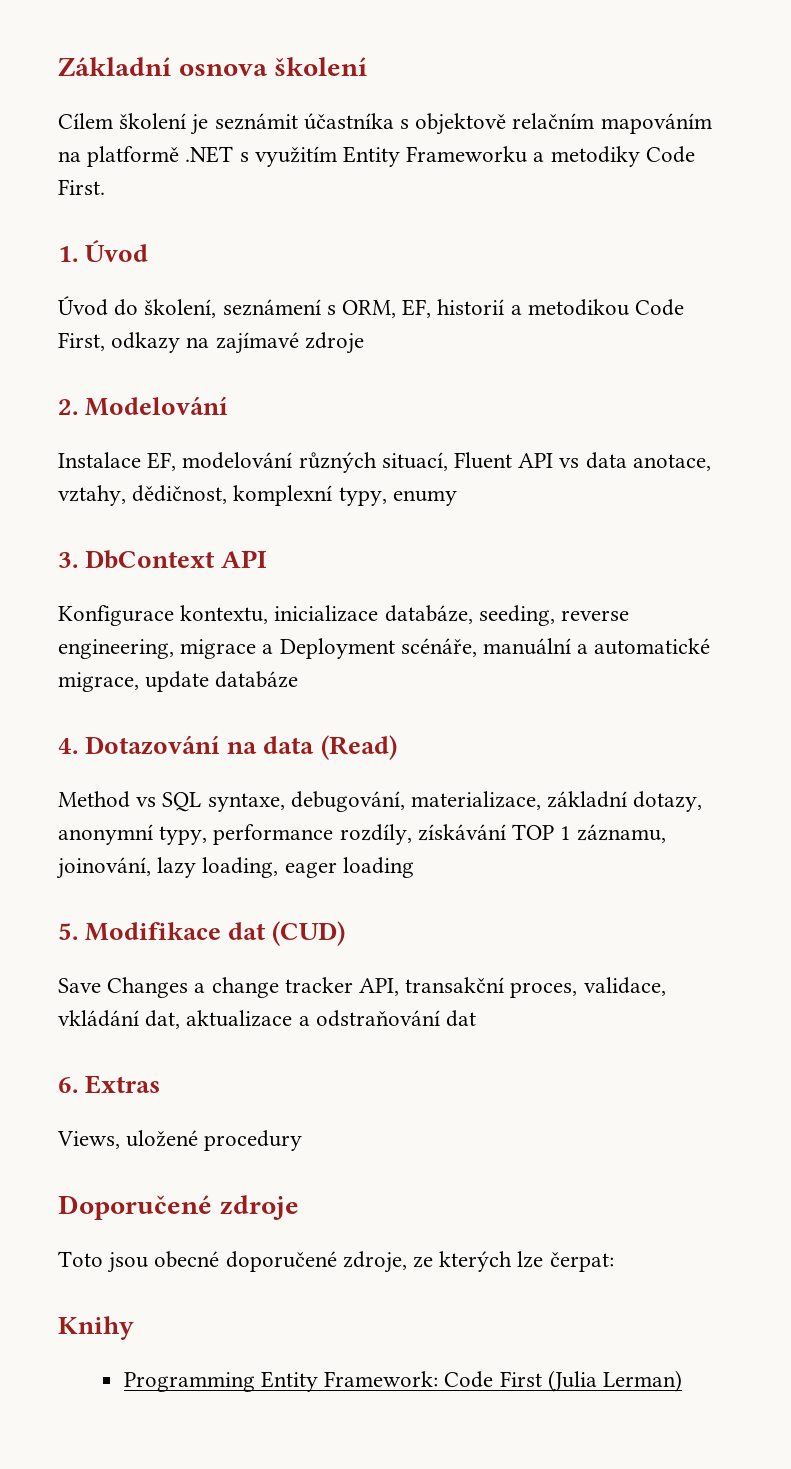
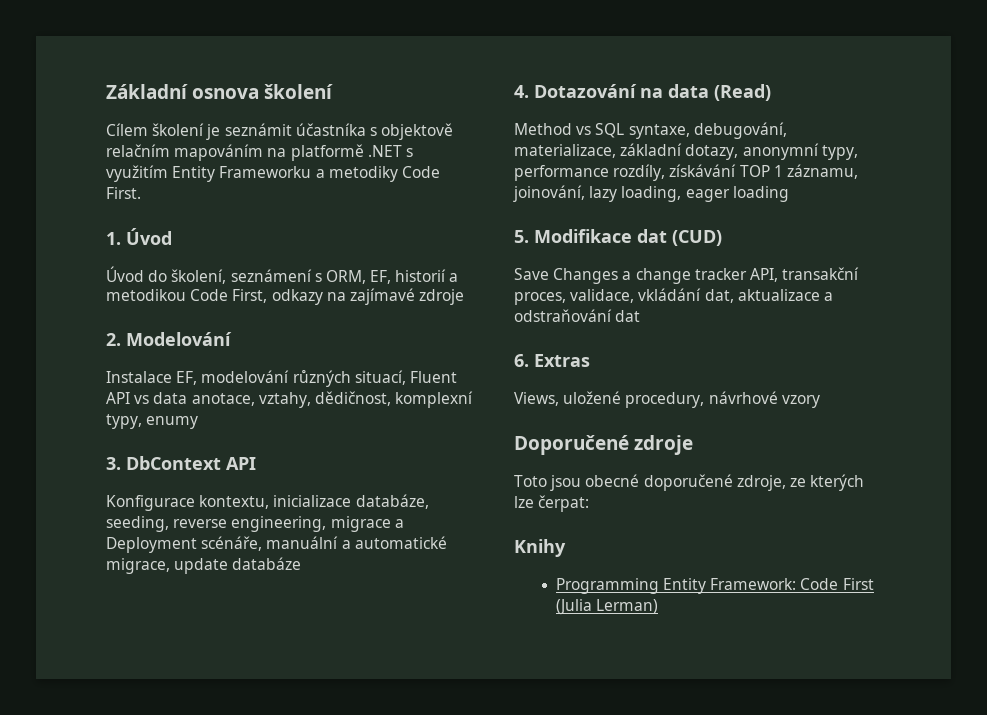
- Views, uložené procedury
+ Views, uložené procedury, návrhové vzory

